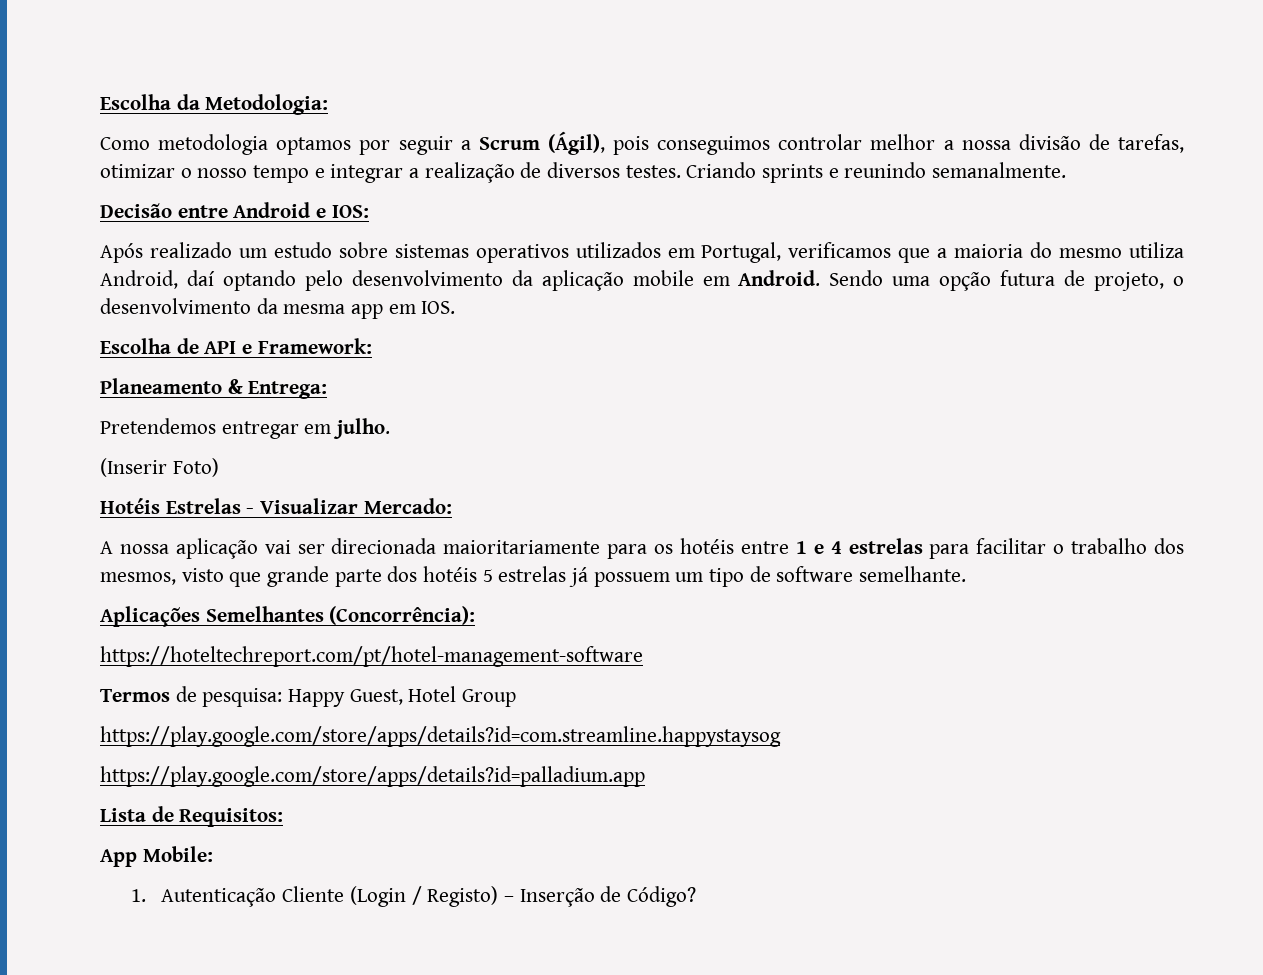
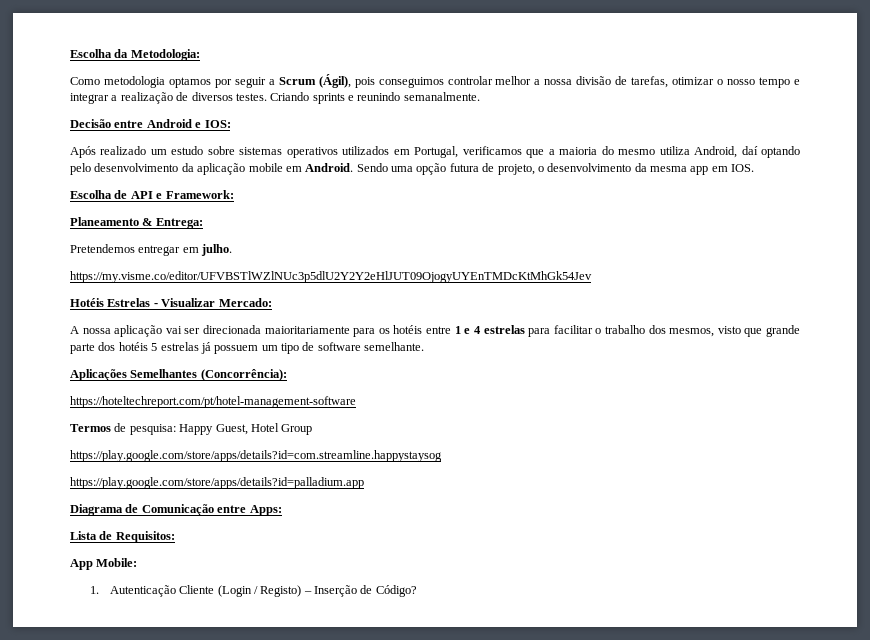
- (Inserir Foto)
+ https://my.visme.co/editor/UFVBSTlWZlNUc3p5dlU2Y2Y2eHlJUT09OjogyUYEnTMDcKtMhGk54Jev
+ Diagrama de Comunicação entre Apps:

